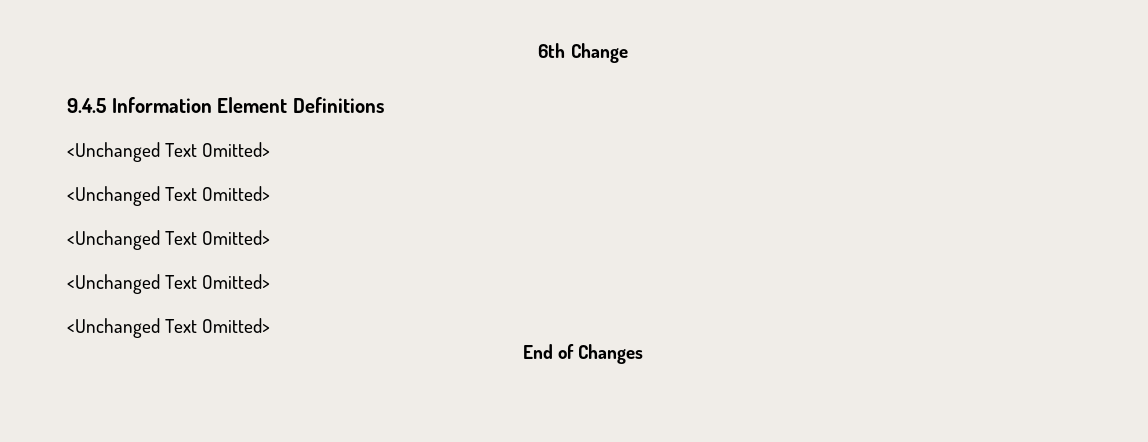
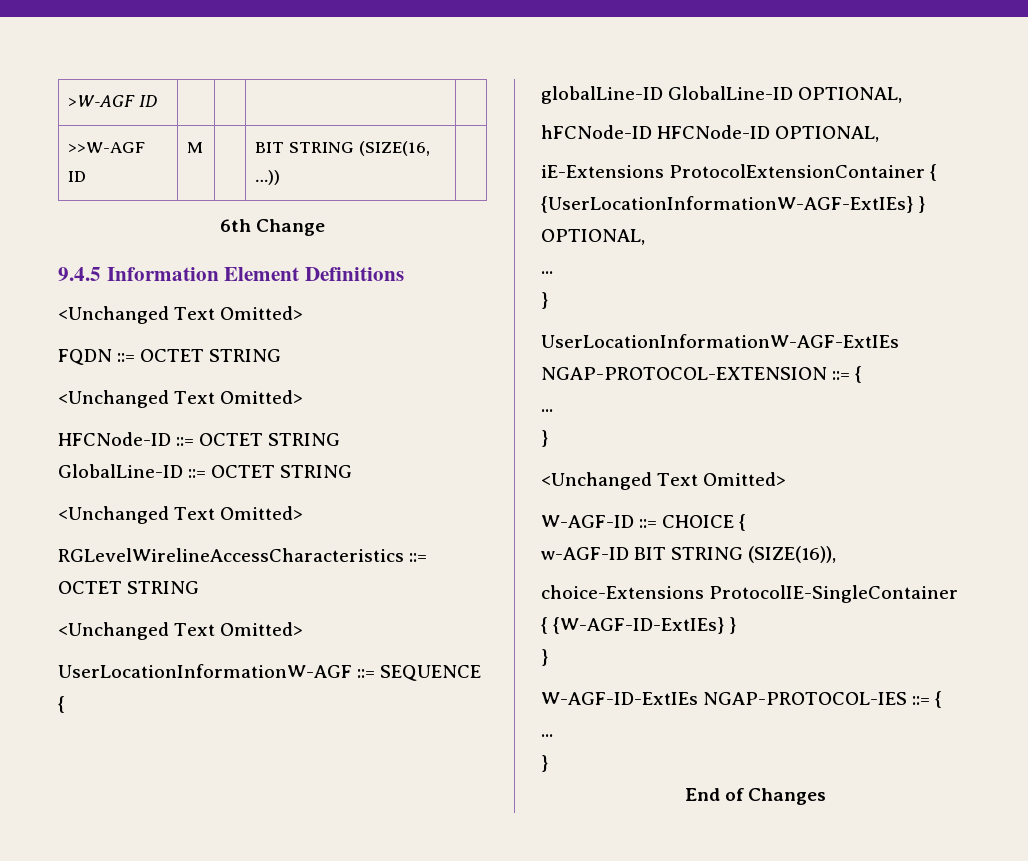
+ >W-AGF ID | | | |
+ >>W-AGF ID | M | | BIT STRING (SIZE(16, …)) |
  9.4.5 Information Element Definitions
  <Unchanged Text Omitted>
+ FQDN ::= OCTET STRING
  <Unchanged Text Omitted>
+ HFCNode-ID ::= OCTET STRING
+ GlobalLine-ID ::= OCTET STRING
  <Unchanged Text Omitted>
+ RGLevelWirelineAccessCharacteristics ::= OCTET STRING
  <Unchanged Text Omitted>
+ UserLocationInformationW-AGF ::= SEQUENCE {
+ globalLine-ID GlobalLine-ID OPTIONAL,
+ hFCNode-ID HFCNode-ID OPTIONAL,
+ iE-Extensions ProtocolExtensionContainer { {UserLocationInformationW-AGF-ExtIEs} } OPTIONAL,
+ ...
+ }
+ UserLocationInformationW-AGF-ExtIEs NGAP-PROTOCOL-EXTENSION ::= {
+ ...
+ }
  <Unchanged Text Omitted>
+ W-AGF-ID ::= CHOICE {
+ w-AGF-ID BIT STRING (SIZE(16)),
+ choice-Extensions ProtocolIE-SingleContainer { {W-AGF-ID-ExtIEs} }
+ }
+ W-AGF-ID-ExtIEs NGAP-PROTOCOL-IES ::= {
+ ...
+ }

